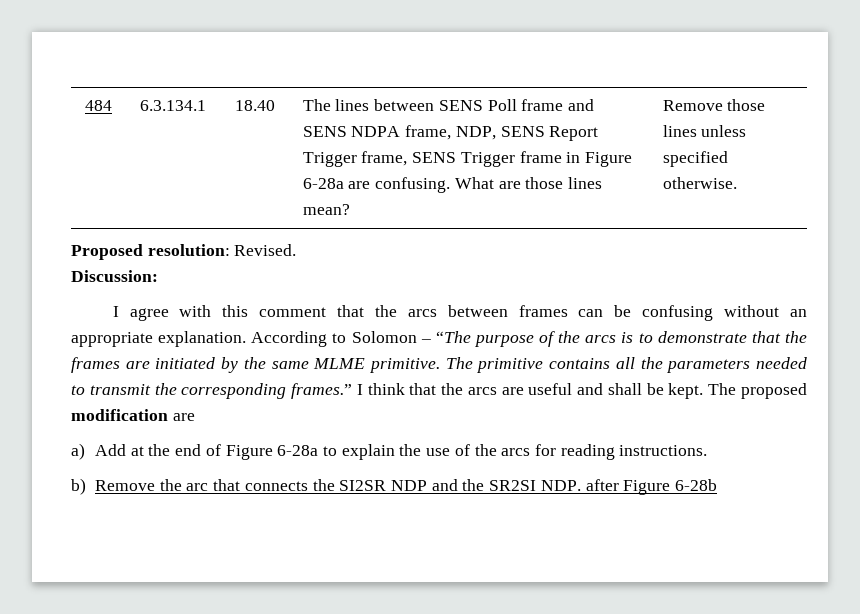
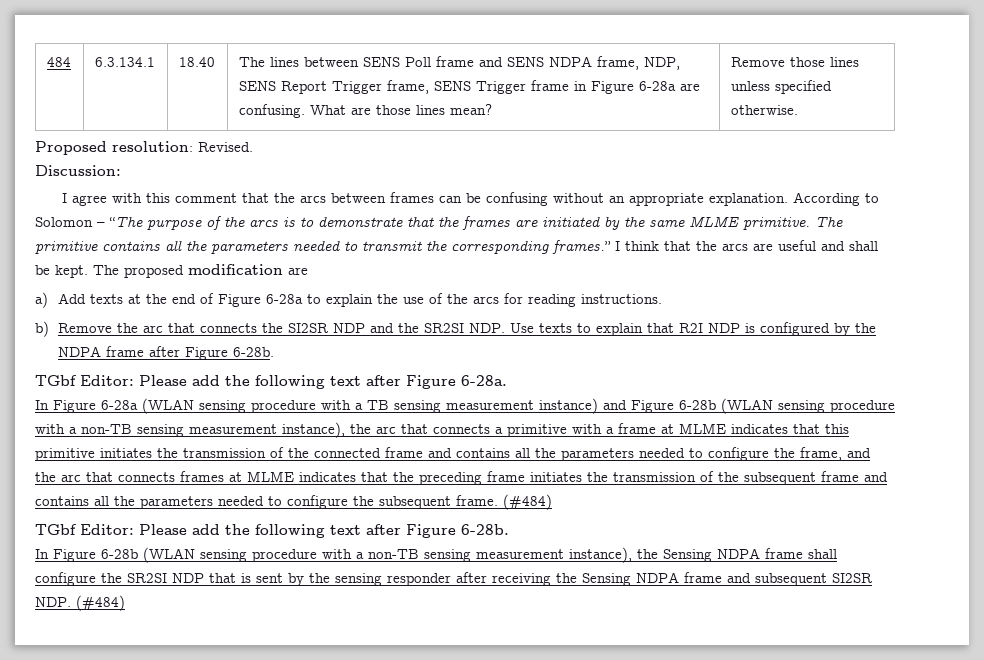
- a) Add at the end of Figure 6-28a to explain the use of the arcs for reading instructions.
+ a) Add texts at the end of Figure 6-28a to explain the use of the arcs for reading instructions.
- b) Remove the arc that connects the SI2SR NDP and the SR2SI NDP. after Figure 6-28b
+ b) Remove the arc that connects the SI2SR NDP and the SR2SI NDP. Use texts to explain that R2I NDP is configured by the NDPA frame after Figure 6-28b.
+ TGbf Editor: Please add the following text after Figure 6-28a.
+ In Figure 6-28a (WLAN sensing procedure with a TB sensing measurement instance) and Figure 6-28b (WLAN sensing procedure with a non-TB sensing measurement instance), the arc that connects a primitive with a frame at MLME indicates that this primitive initiates the transmission of the connected frame and contains all the parameters needed to configure the frame, and the arc that connects frames at MLME indicates that the preceding frame initiates the transmission of the subsequent frame and contains all the parameters needed to configure the subsequent frame. (#484)
+ TGbf Editor: Please add the following text after Figure 6-28b.
+ In Figure 6-28b (WLAN sensing procedure with a non-TB sensing measurement instance), the Sensing NDPA frame shall configure the SR2SI NDP that is sent by the sensing responder after receiving the Sensing NDPA frame and subsequent SI2SR NDP. (#484)

